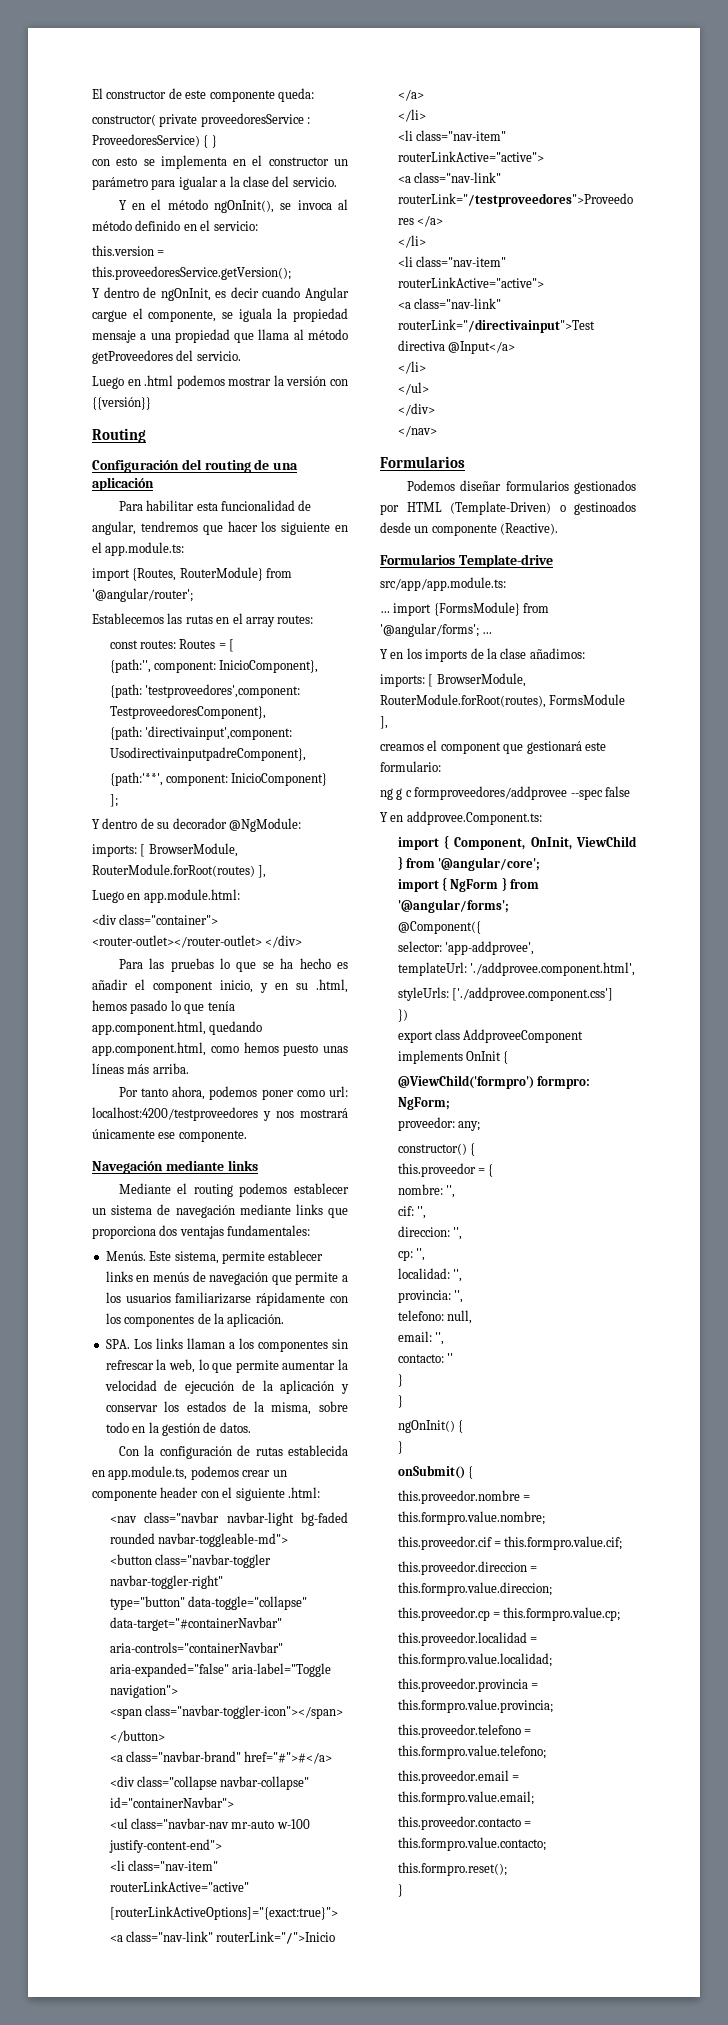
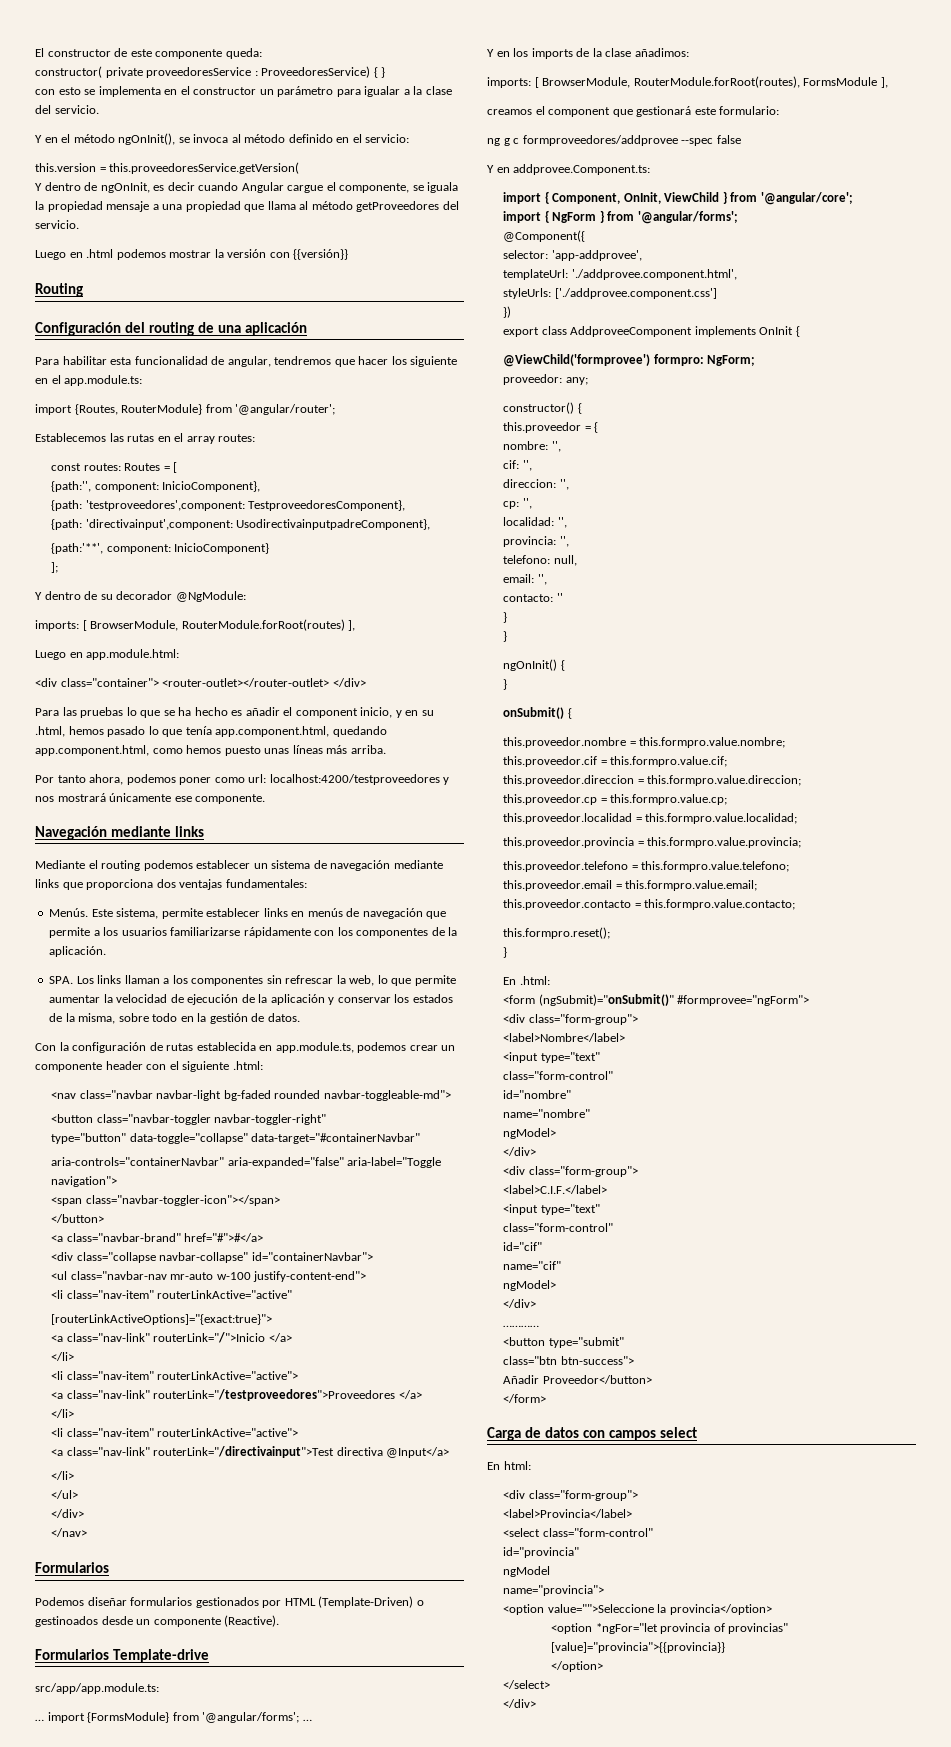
- this.version = this.proveedoresService.getVersion();
+ this.version = this.proveedoresService.getVersion(
- @ViewChild('formpro') formpro: NgForm;
+ @ViewChild('formprovee') formpro: NgForm;
+ En .html:
+ <form (ngSubmit)="onSubmit()" #formprovee="ngForm">
+ <div class="form-group">
+ <label>Nombre</label>
+ <input type="text"
+ class="form-control"
+ id="nombre"
+ name="nombre"
+ ngModel>
+ </div>
+ <div class="form-group">
+ <label>C.I.F.</label>
+ <input type="text"
+ class="form-control"
+ id="cif"
+ name="cif"
+ ngModel>
+ </div>
+ …………
+ <button type="submit"
+ class="btn btn-success">
+ Añadir Proveedor</button>
+ </form>
+ Carga de datos con campos select
+ En html:
+ <div class="form-group">
+ <label>Provincia</label>
+ <select class="form-control"
+ id="provincia"
+ ngModel
+ name="provincia">
+ <option value="">Seleccione la provincia</option>
+ <option *ngFor="let provincia of provincias" [value]="provincia">{{provincia}}
+ </option>
+ </select>
+ </div>

